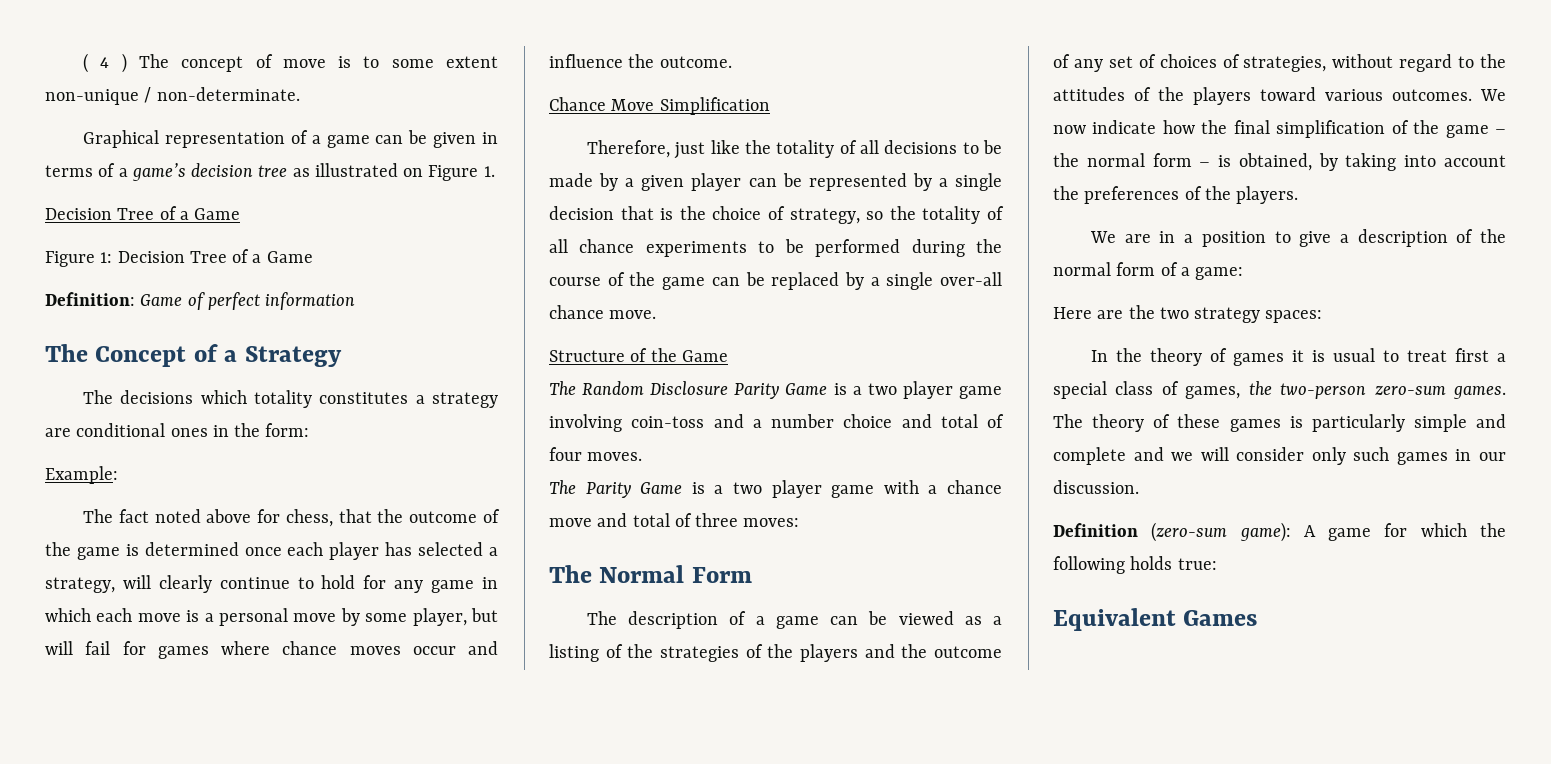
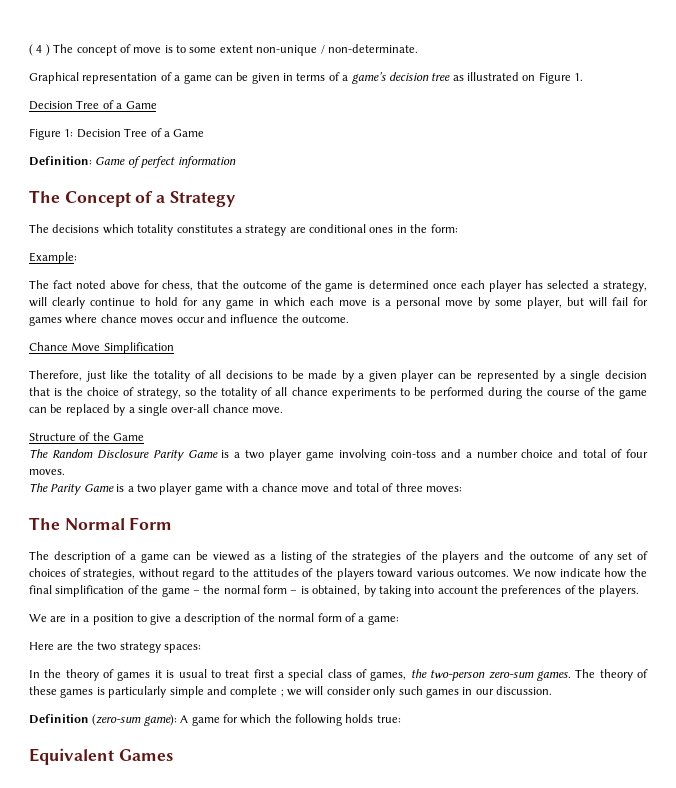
- The theory of these games is particularly simple and complete and we will consider only such games in our discussion.
+ The theory of these games is particularly simple and complete ; we will consider only such games in our discussion.

